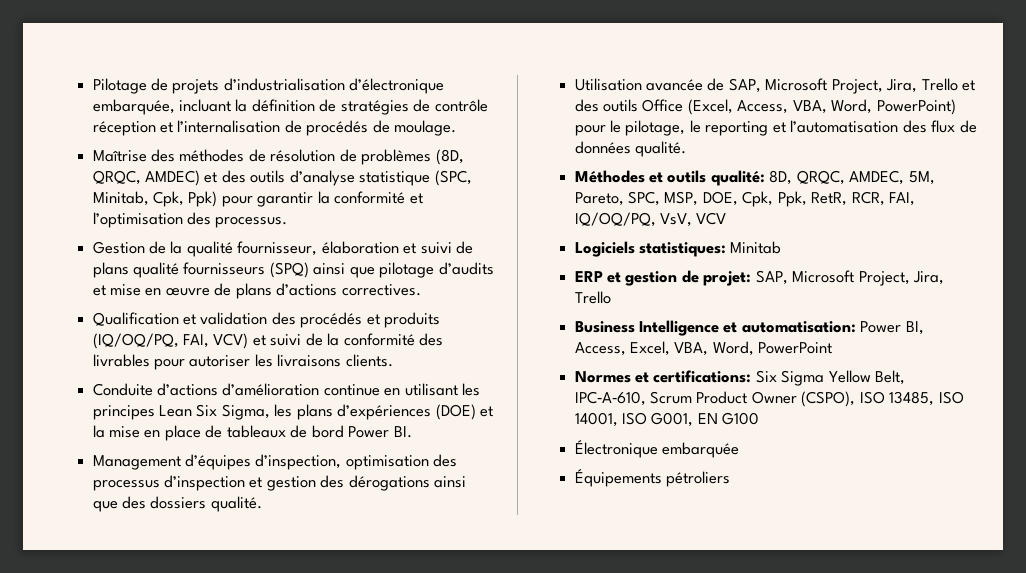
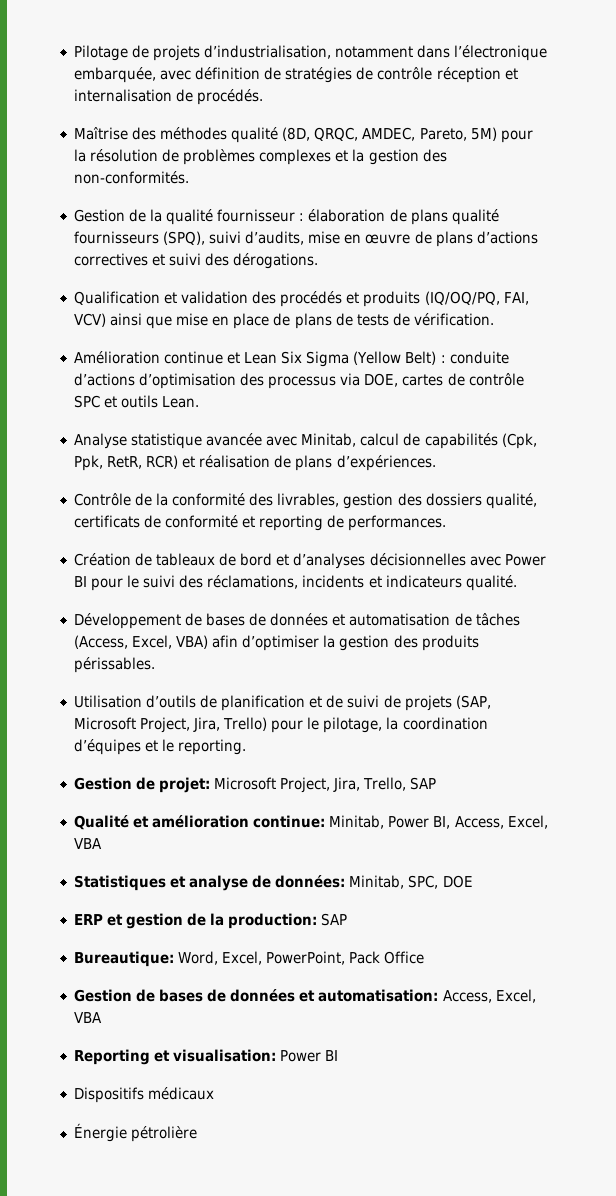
- Pilotage de projets d’industrialisation d’électronique embarquée, incluant la définition de stratégies de contrôle réception et l’internalisation de procédés de moulage.
- Maîtrise des méthodes de résolution de problèmes (8D, QRQC, AMDEC) et des outils d’analyse statistique (SPC, Minitab, Cpk, Ppk) pour garantir la conformité et l’optimisation des processus.
- Gestion de la qualité fournisseur, élaboration et suivi de plans qualité fournisseurs (SPQ) ainsi que pilotage d’audits et mise en œuvre de plans d’actions correctives.
+ Pilotage de projets d’industrialisation, notamment dans l’électronique embarquée, avec définition de stratégies de contrôle réception et internalisation de procédés.
+ Maîtrise des méthodes qualité (8D, QRQC, AMDEC, Pareto, 5M) pour la résolution de problèmes complexes et la gestion des non‑conformités.
+ Gestion de la qualité fournisseur : élaboration de plans qualité fournisseurs (SPQ), suivi d’audits, mise en œuvre de plans d’actions correctives et suivi des dérogations.
- Qualification et validation des procédés et produits (IQ/OQ/PQ, FAI, VCV) et suivi de la conformité des livrables pour autoriser les livraisons clients.
- Conduite d’actions d’amélioration continue en utilisant les principes Lean Six Sigma, les plans d’expériences (DOE) et la mise en place de tableaux de bord Power BI.
- Management d’équipes d’inspection, optimisation des processus d’inspection et gestion des dérogations ainsi que des dossiers qualité.
- Utilisation avancée de SAP, Microsoft Project, Jira, Trello et des outils Office (Excel, Access, VBA, Word, PowerPoint) pour le pilotage, le reporting et l’automatisation des flux de données qualité.
- Méthodes et outils qualité: 8D, QRQC, AMDEC, 5M, Pareto, SPC, MSP, DOE, Cpk, Ppk, RetR, RCR, FAI, IQ/OQ/PQ, VsV, VCV
- Logiciels statistiques: Minitab
- ERP et gestion de projet: SAP, Microsoft Project, Jira, Trello
- Business Intelligence et automatisation: Power BI, Access, Excel, VBA, Word, PowerPoint
- Normes et certifications: Six Sigma Yellow Belt, IPC‑A‑610, Scrum Product Owner (CSPO), ISO 13485, ISO 14001, ISO G001, EN G100
- Électronique embarquée
- Équipements pétroliers
+ Qualification et validation des procédés et produits (IQ/OQ/PQ, FAI, VCV) ainsi que mise en place de plans de tests de vérification.
+ Amélioration continue et Lean Six Sigma (Yellow Belt) : conduite d’actions d’optimisation des processus via DOE, cartes de contrôle SPC et outils Lean.
+ Analyse statistique avancée avec Minitab, calcul de capabilités (Cpk, Ppk, RetR, RCR) et réalisation de plans d’expériences.
+ Contrôle de la conformité des livrables, gestion des dossiers qualité, certificats de conformité et reporting de performances.
+ Création de tableaux de bord et d’analyses décisionnelles avec Power BI pour le suivi des réclamations, incidents et indicateurs qualité.
+ Développement de bases de données et automatisation de tâches (Access, Excel, VBA) afin d’optimiser la gestion des produits périssables.
+ Utilisation d’outils de planification et de suivi de projets (SAP, Microsoft Project, Jira, Trello) pour le pilotage, la coordination d’équipes et le reporting.
+ Gestion de projet: Microsoft Project, Jira, Trello, SAP
+ Qualité et amélioration continue: Minitab, Power BI, Access, Excel, VBA
+ Statistiques et analyse de données: Minitab, SPC, DOE
+ ERP et gestion de la production: SAP
+ Bureautique: Word, Excel, PowerPoint, Pack Office
+ Gestion de bases de données et automatisation: Access, Excel, VBA
+ Reporting et visualisation: Power BI
+ Dispositifs médicaux
+ Énergie pétrolière

